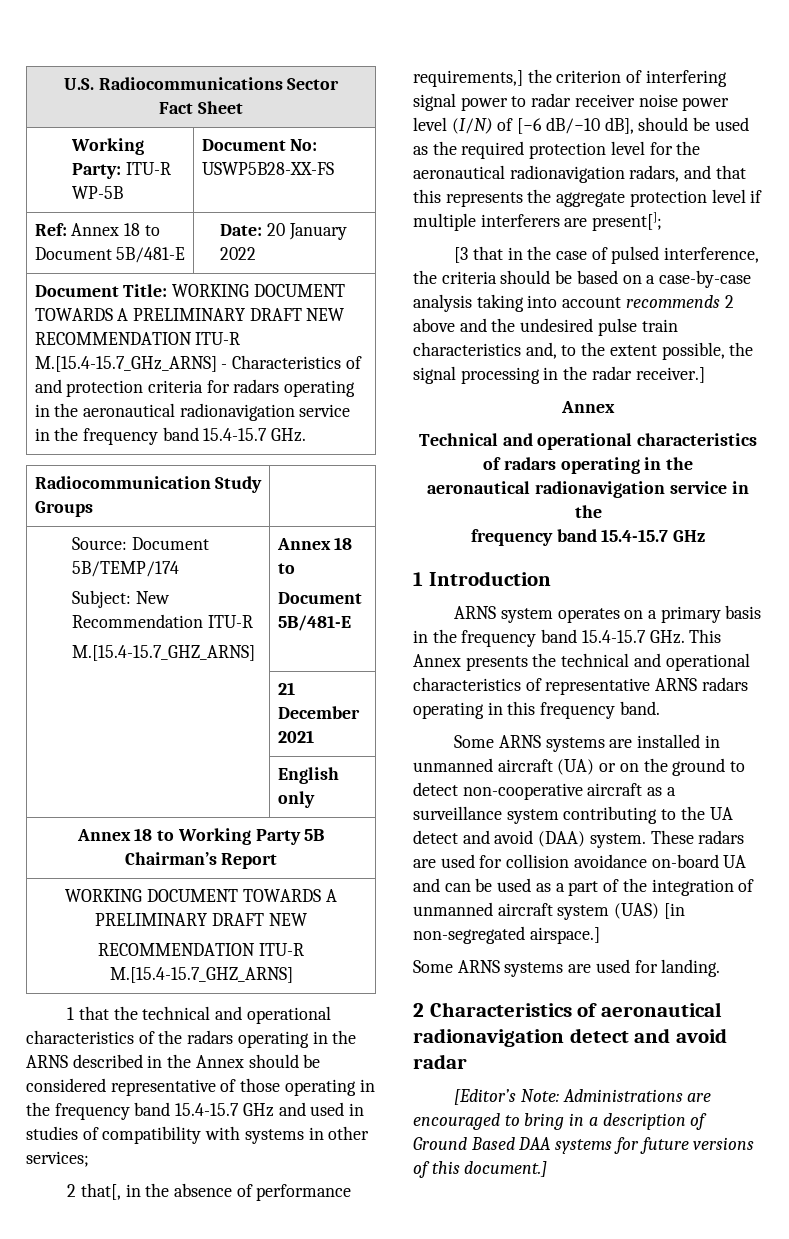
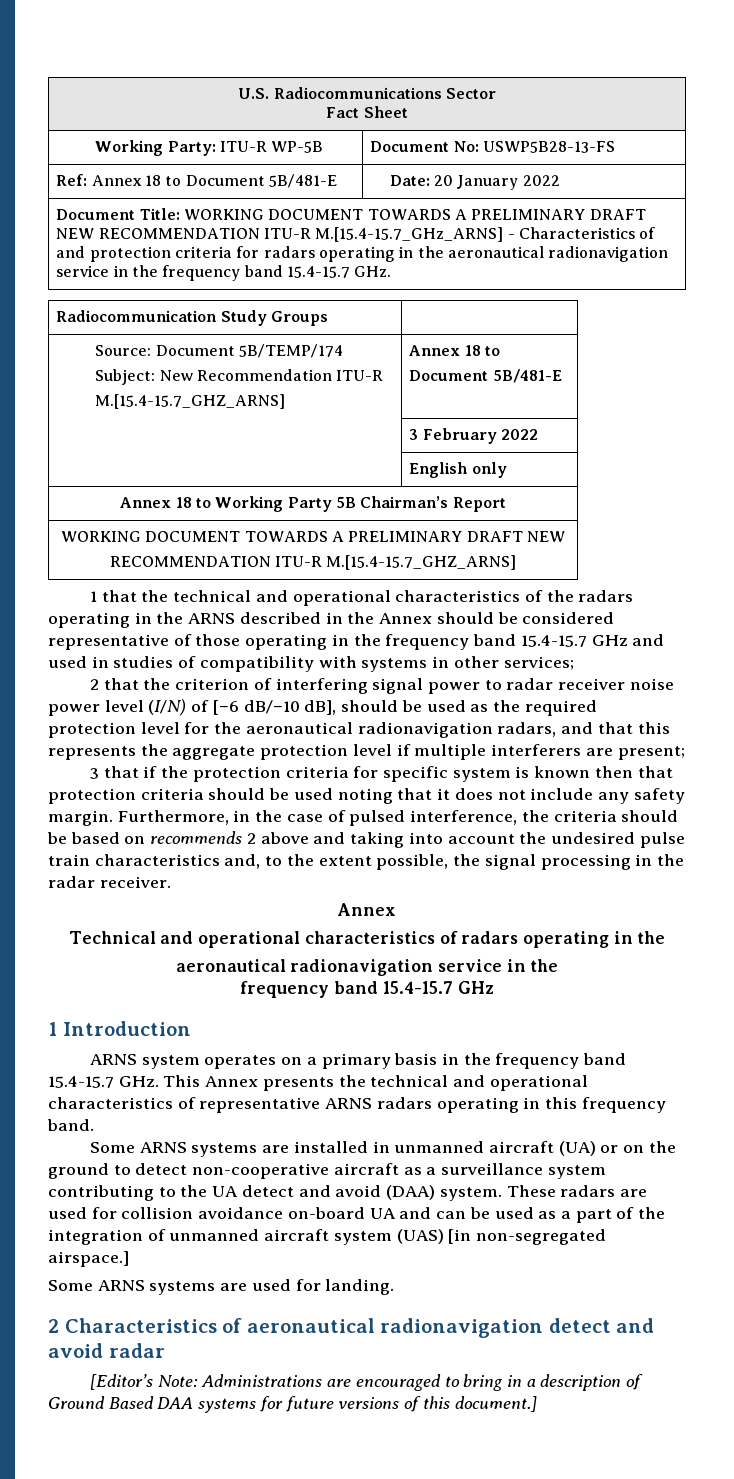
- Working Party: ITU-R WP-5B | Document No: USWP5B28-XX-FS
+ Working Party: ITU-R WP-5B | Document No: USWP5B28-13-FS
- | 21 December 2021
+ | 3 February 2022
- 2 that[, in the absence of performance requirements,] the criterion of interfering signal power to radar receiver noise power level (I/N) of [−6 dB/−10 dB], should be used as the required protection level for the aeronautical radionavigation radars, and that this represents the aggregate protection level if multiple interferers are present[];
- [3 that in the case of pulsed interference, the criteria should be based on a case-by-case analysis taking into account recommends 2 above and the undesired pulse train characteristics and, to the extent possible, the signal processing in the radar receiver.]
+ 2 that the criterion of interfering signal power to radar receiver noise power level (I/N) of [−6 dB/−10 dB], should be used as the required protection level for the aeronautical radionavigation radars, and that this represents the aggregate protection level if multiple interferers are present;
+ 3 that if the protection criteria for specific system is known then that protection criteria should be used noting that it does not include any safety margin. Furthermore, in the case of pulsed interference, the criteria should be based on recommends 2 above and taking into account the undesired pulse train characteristics and, to the extent possible, the signal processing in the radar receiver.

